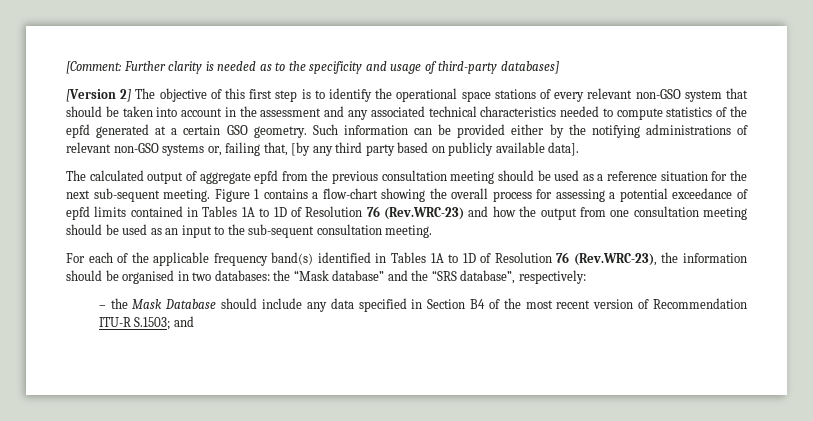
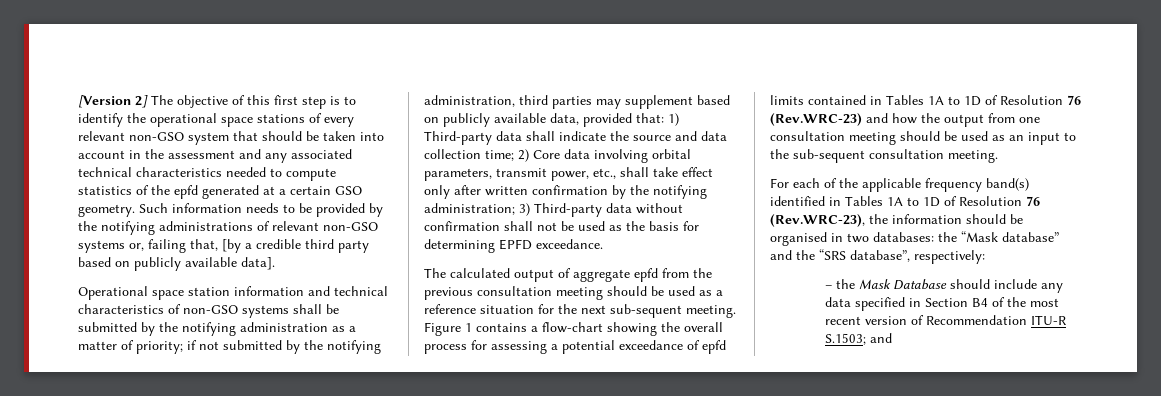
- [Comment: Further clarity is needed as to the specificity and usage of third-party databases]
- Such information can be provided either by the notifying administrations of relevant non-GSO systems or, failing that, [by any third party based on publicly available data].
+ Such information needs to be provided by the notifying administrations of relevant non-GSO systems or, failing that, [by a credible third party based on publicly available data].
+ Operational space station information and technical characteristics of non-GSO systems shall be submitted by the notifying administration as a matter of priority; if not submitted by the notifying administration, third parties may supplement based on publicly available data, provided that: 1) Third-party data shall indicate the source and data collection time; 2) Core data involving orbital parameters, transmit power, etc., shall take effect only after written confirmation by the notifying administration; 3) Third-party data without confirmation shall not be used as the basis for determining EPFD exceedance.

